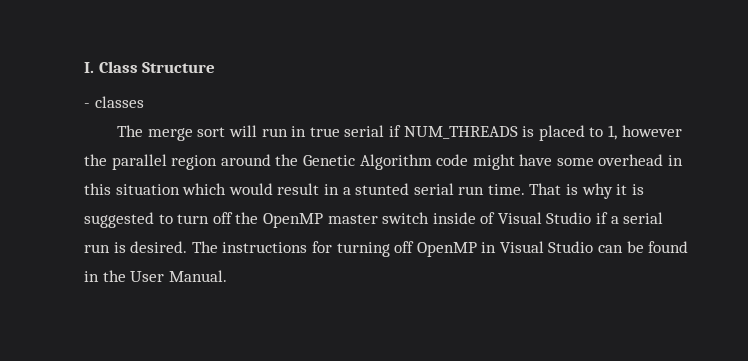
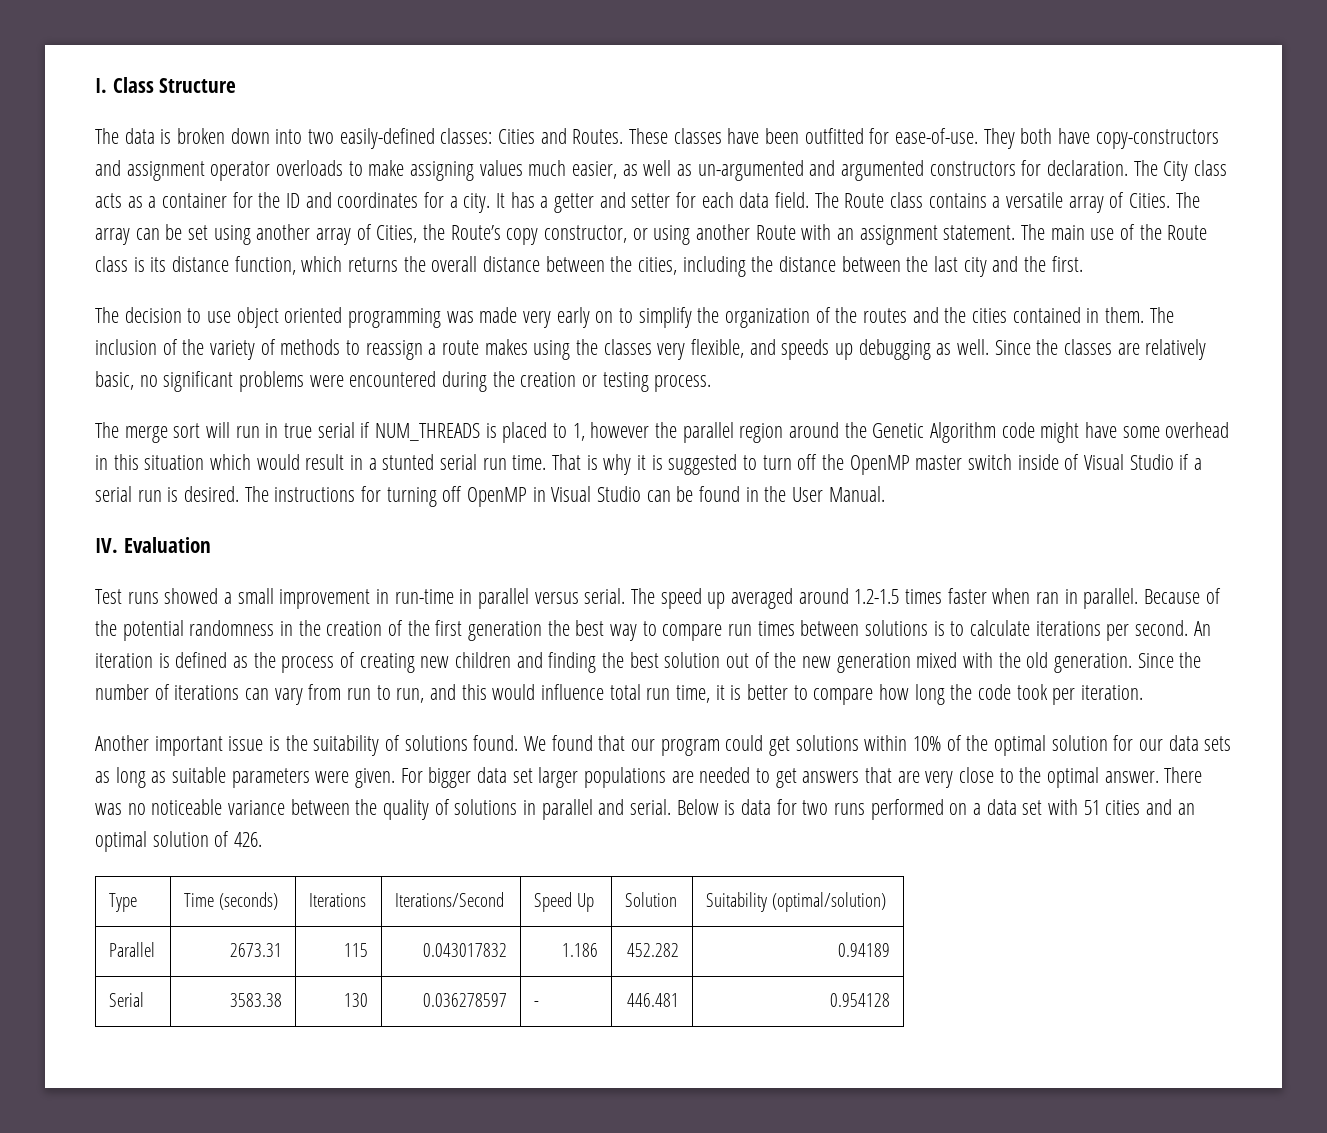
- - classes
+ The data is broken down into two easily-defined classes: Cities and Routes. These classes have been outfitted for ease-of-use. They both have copy-constructors and assignment operator overloads to make assigning values much easier, as well as un-argumented and argumented constructors for declaration. The City class acts as a container for the ID and coordinates for a city. It has a getter and setter for each data field. The Route class contains a versatile array of Cities. The array can be set using another array of Cities, the Route’s copy constructor, or using another Route with an assignment statement. The main use of the Route class is its distance function, which returns the overall distance between the cities, including the distance between the last city and the first.
+ The decision to use object oriented programming was made very early on to simplify the organization of the routes and the cities contained in them. The inclusion of the variety of methods to reassign a route makes using the classes very flexible, and speeds up debugging as well. Since the classes are relatively basic, no significant problems were encountered during the creation or testing process.
+ IV. Evaluation
+ Test runs showed a small improvement in run-time in parallel versus serial. The speed up averaged around 1.2-1.5 times faster when ran in parallel. Because of the potential randomness in the creation of the first generation the best way to compare run times between solutions is to calculate iterations per second. An iteration is defined as the process of creating new children and finding the best solution out of the new generation mixed with the old generation. Since the number of iterations can vary from run to run, and this would influence total run time, it is better to compare how long the code took per iteration.
+ Another important issue is the suitability of solutions found. We found that our program could get solutions within 10% of the optimal solution for our data sets as long as suitable parameters were given. For bigger data set larger populations are needed to get answers that are very close to the optimal answer. There was no noticeable variance between the quality of solutions in parallel and serial. Below is data for two runs performed on a data set with 51 cities and an optimal solution of 426.
+ Type | Time (seconds) | Iterations | Iterations/Second | Speed Up | Solution | Suitability (optimal/solution)
+ Parallel | 2673.31 | 115 | 0.043017832 | 1.186 | 452.282 | 0.94189
+ Serial | 3583.38 | 130 | 0.036278597 | - | 446.481 | 0.954128

